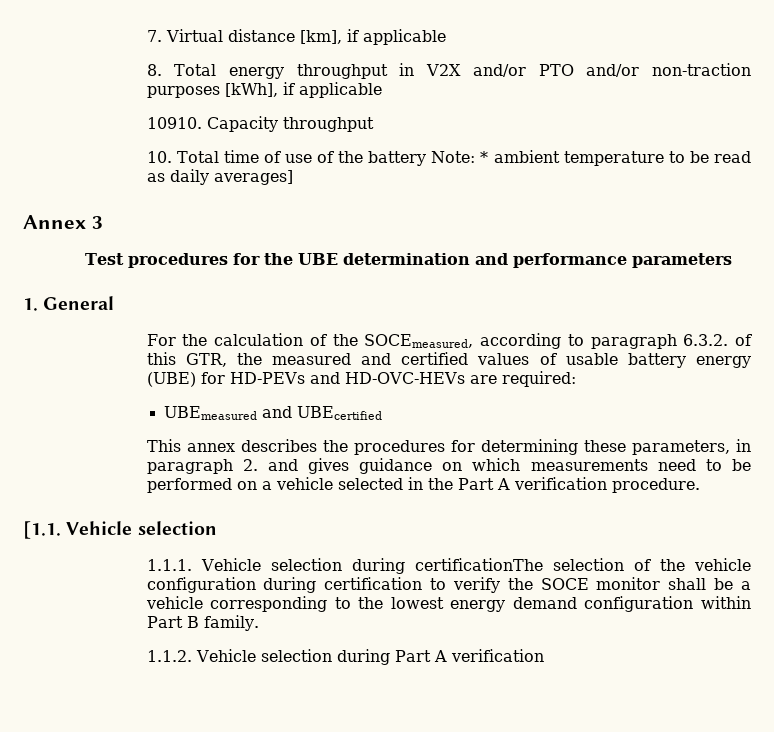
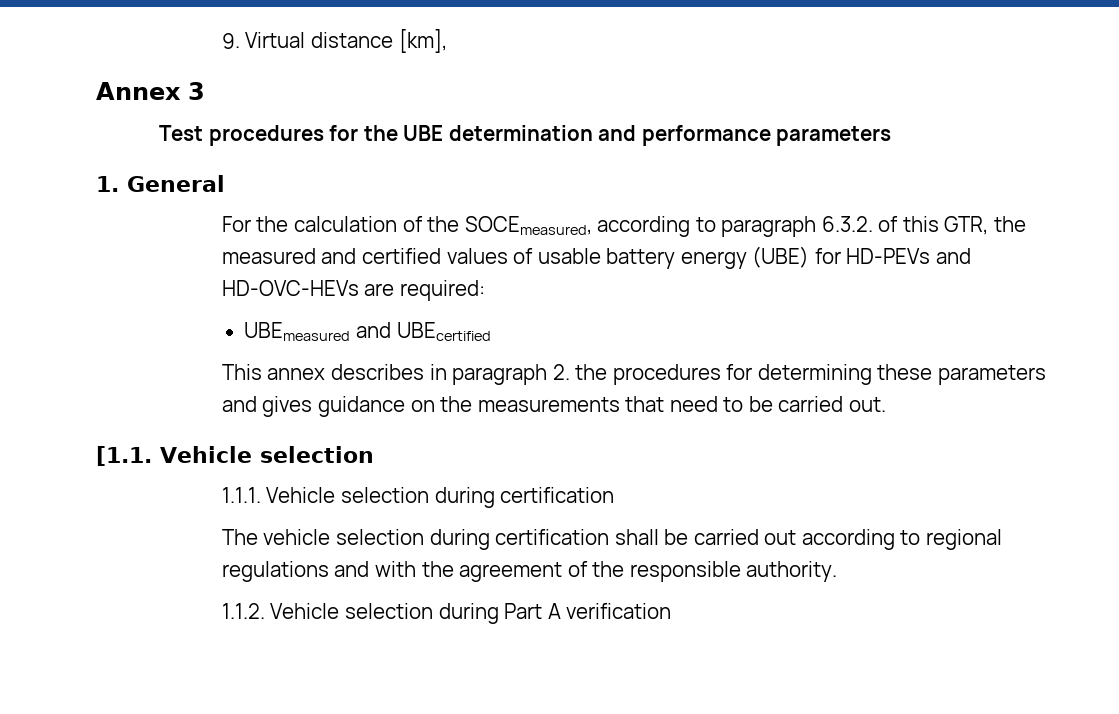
- 7. Virtual distance [km], if applicable
- 8. Total energy throughput in V2X and/or PTO and/or non-traction purposes [kWh], if applicable
- 10910. Capacity throughput
- 10. Total time of use of the battery Note: * ambient temperature to be read as daily averages]
+ 9. Virtual distance [km],
- This annex describes the procedures for determining these parameters, in paragraph 2. and gives guidance on which measurements need to be performed on a vehicle selected in the Part A verification procedure.
+ This annex describes in paragraph 2. the procedures for determining these parameters and gives guidance on the measurements that need to be carried out.
- 1.1.1. Vehicle selection during certificationThe selection of the vehicle configuration during certification to verify the SOCE monitor shall be a vehicle corresponding to the lowest energy demand configuration within Part B family.
+ 1.1.1. Vehicle selection during certification
+ The vehicle selection during certification shall be carried out according to regional regulations and with the agreement of the responsible authority.

